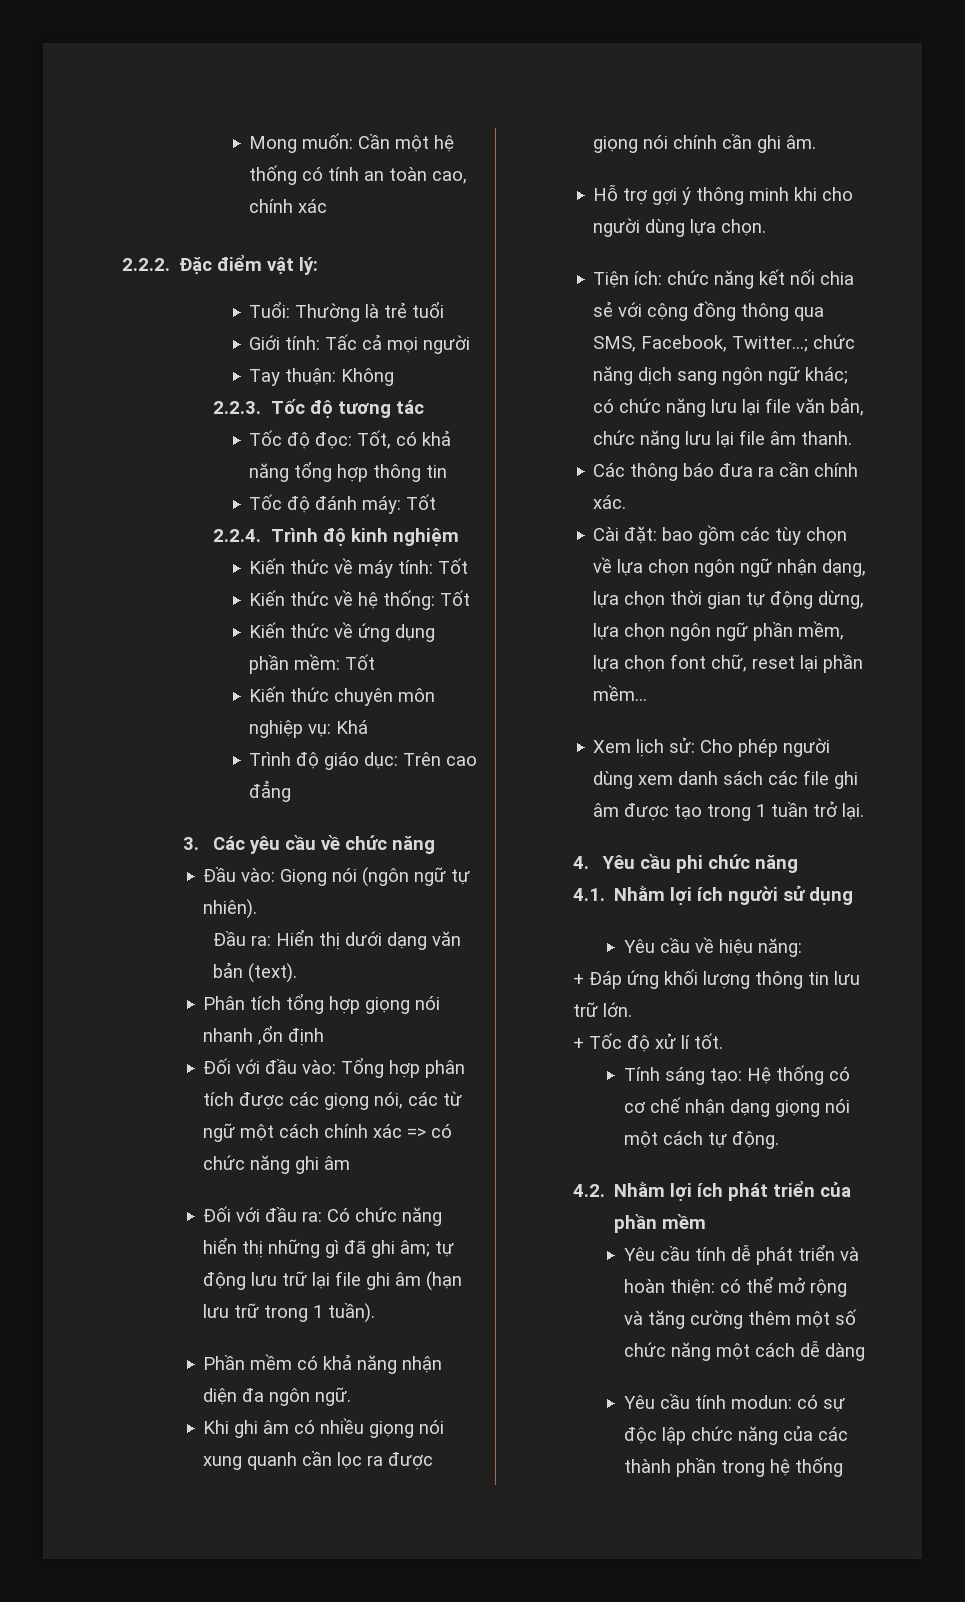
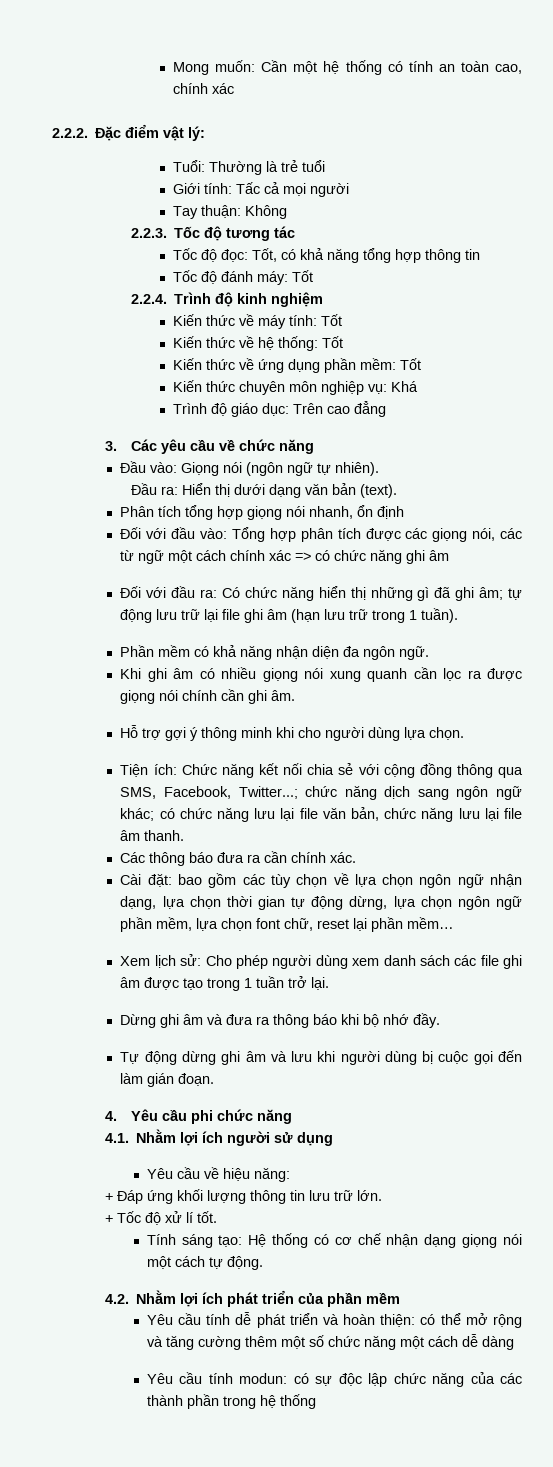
- Phân tích tổng hợp giọng nói nhanh ,ổn định
+ Phân tích tổng hợp giọng nói nhanh, ổn định
- Tiện ích: chức năng kết nối chia sẻ với cộng đồng thông qua SMS, Facebook, Twitter...; chức năng dịch sang ngôn ngữ khác; có chức năng lưu lại file văn bản, chức năng lưu lại file âm thanh.
+ Tiện ích: Chức năng kết nối chia sẻ với cộng đồng thông qua SMS, Facebook, Twitter...; chức năng dịch sang ngôn ngữ khác; có chức năng lưu lại file văn bản, chức năng lưu lại file âm thanh.
+ Dừng ghi âm và đưa ra thông báo khi bộ nhớ đầy.
+ Tự động dừng ghi âm và lưu khi người dùng bị cuộc gọi đến làm gián đoạn.

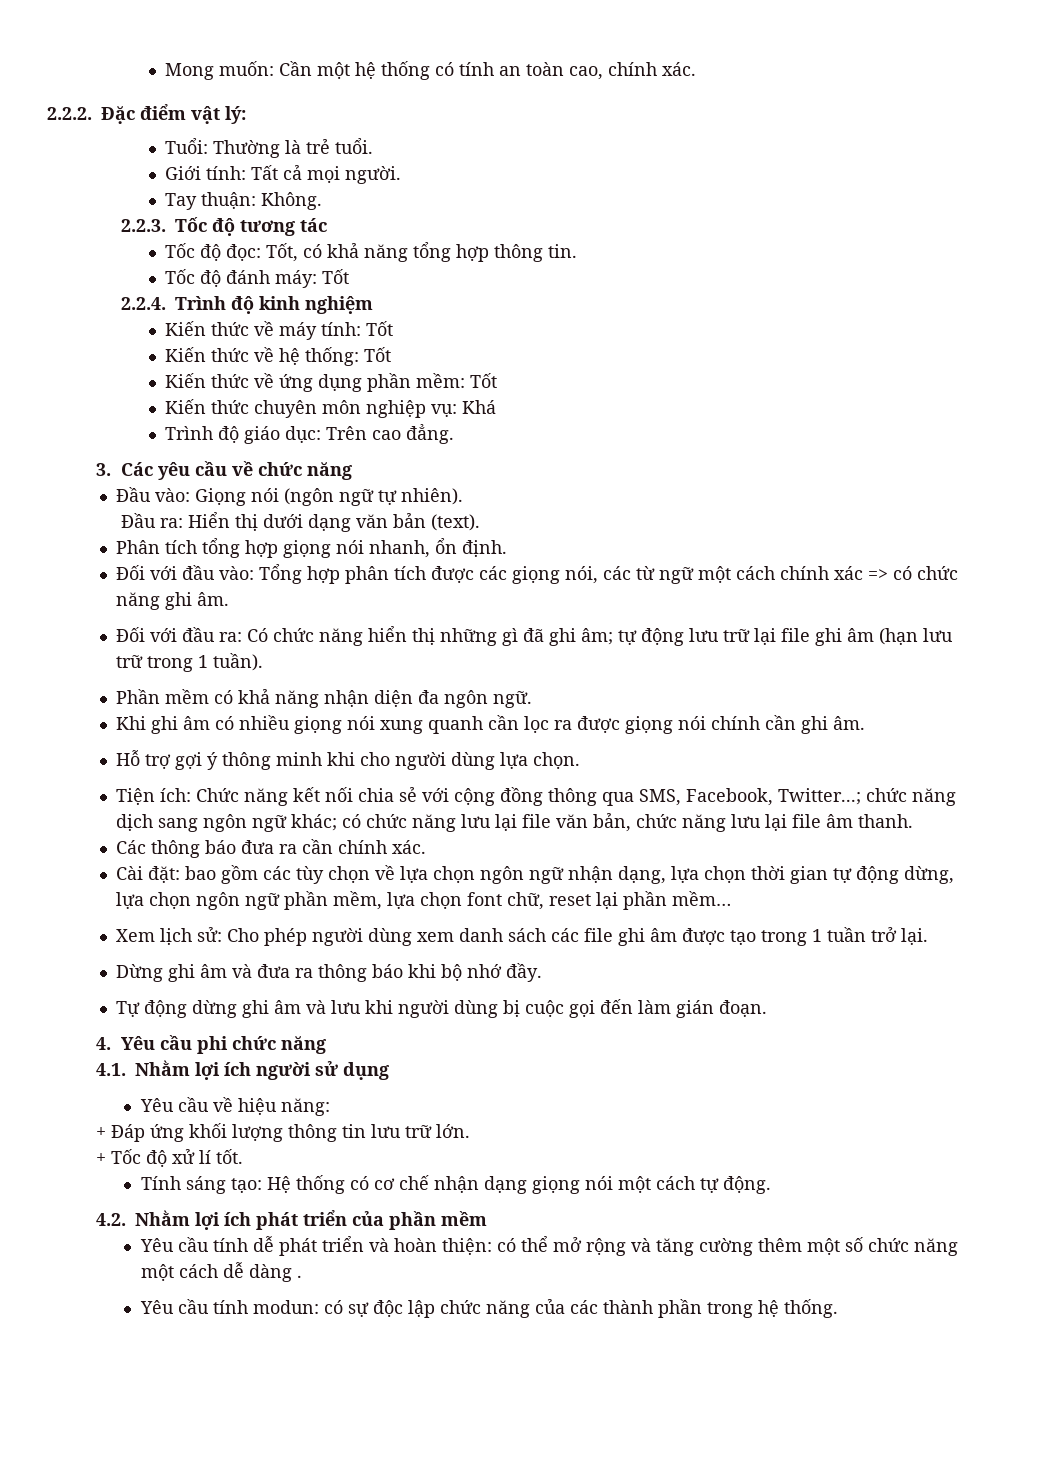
- Mong muốn: Cần một hệ thống có tính an toàn cao, chính xác
+ Mong muốn: Cần một hệ thống có tính an toàn cao, chính xác.
- Tuổi: Thường là trẻ tuổi
+ Tuổi: Thường là trẻ tuổi.
- Giới tính: Tấc cả mọi người
+ Giới tính: Tất cả mọi người.
- Tay thuận: Không
+ Tay thuận: Không.
- Tốc độ đọc: Tốt, có khả năng tổng hợp thông tin
+ Tốc độ đọc: Tốt, có khả năng tổng hợp thông tin.
- Trình độ giáo dục: Trên cao đẳng
+ Trình độ giáo dục: Trên cao đẳng.
- Phân tích tổng hợp giọng nói nhanh, ổn định
+ Phân tích tổng hợp giọng nói nhanh, ổn định.
- Đối với đầu vào: Tổng hợp phân tích được các giọng nói, các từ ngữ một cách chính xác => có chức năng ghi âm
+ Đối với đầu vào: Tổng hợp phân tích được các giọng nói, các từ ngữ một cách chính xác => có chức năng ghi âm.
- Yêu cầu tính dễ phát triển và hoàn thiện: có thể mở rộng và tăng cường thêm một số chức năng một cách dễ dàng
+ Yêu cầu tính dễ phát triển và hoàn thiện: có thể mở rộng và tăng cường thêm một số chức năng một cách dễ dàng .
- Yêu cầu tính modun: có sự độc lập chức năng của các thành phần trong hệ thống
+ Yêu cầu tính modun: có sự độc lập chức năng của các thành phần trong hệ thống.

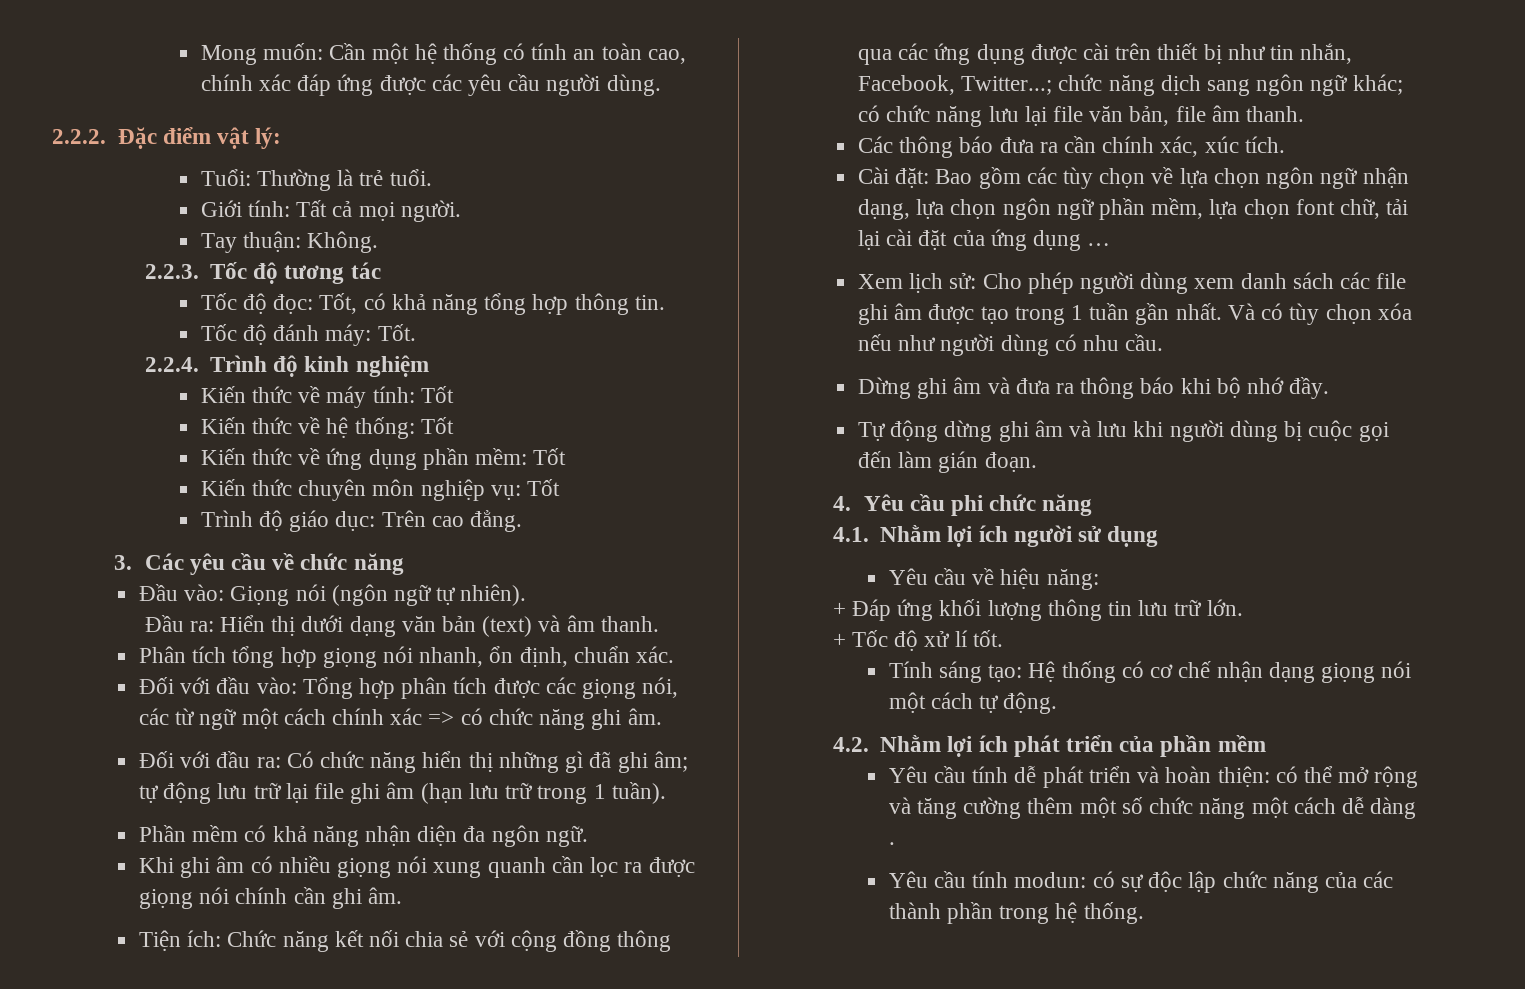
- Mong muốn: Cần một hệ thống có tính an toàn cao, chính xác.
+ Mong muốn: Cần một hệ thống có tính an toàn cao, chính xác đáp ứng được các yêu cầu người dùng.
- Tốc độ đánh máy: Tốt
+ Tốc độ đánh máy: Tốt.
- Kiến thức chuyên môn nghiệp vụ: Khá
+ Kiến thức chuyên môn nghiệp vụ: Tốt
- Đầu ra: Hiển thị dưới dạng văn bản (text).
+ Đầu ra: Hiển thị dưới dạng văn bản (text) và âm thanh.
- Phân tích tổng hợp giọng nói nhanh, ổn định.
+ Phân tích tổng hợp giọng nói nhanh, ổn định, chuẩn xác.
- Hỗ trợ gợi ý thông minh khi cho người dùng lựa chọn.
- Tiện ích: Chức năng kết nối chia sẻ với cộng đồng thông qua SMS, Facebook, Twitter...; chức năng dịch sang ngôn ngữ khác; có chức năng lưu lại file văn bản, chức năng lưu lại file âm thanh.
+ Tiện ích: Chức năng kết nối chia sẻ với cộng đồng thông qua các ứng dụng được cài trên thiết bị như tin nhắn, Facebook, Twitter...; chức năng dịch sang ngôn ngữ khác; có chức năng lưu lại file văn bản, file âm thanh.
- Các thông báo đưa ra cần chính xác.
+ Các thông báo đưa ra cần chính xác, xúc tích.
- Cài đặt: bao gồm các tùy chọn về lựa chọn ngôn ngữ nhận dạng, lựa chọn thời gian tự động dừng, lựa chọn ngôn ngữ phần mềm, lựa chọn font chữ, reset lại phần mềm…
+ Cài đặt: Bao gồm các tùy chọn về lựa chọn ngôn ngữ nhận dạng, lựa chọn ngôn ngữ phần mềm, lựa chọn font chữ, tải lại cài đặt của ứng dụng …
- Xem lịch sử: Cho phép người dùng xem danh sách các file ghi âm được tạo trong 1 tuần trở lại.
+ Xem lịch sử: Cho phép người dùng xem danh sách các file ghi âm được tạo trong 1 tuần gần nhất. Và có tùy chọn xóa nếu như người dùng có nhu cầu.

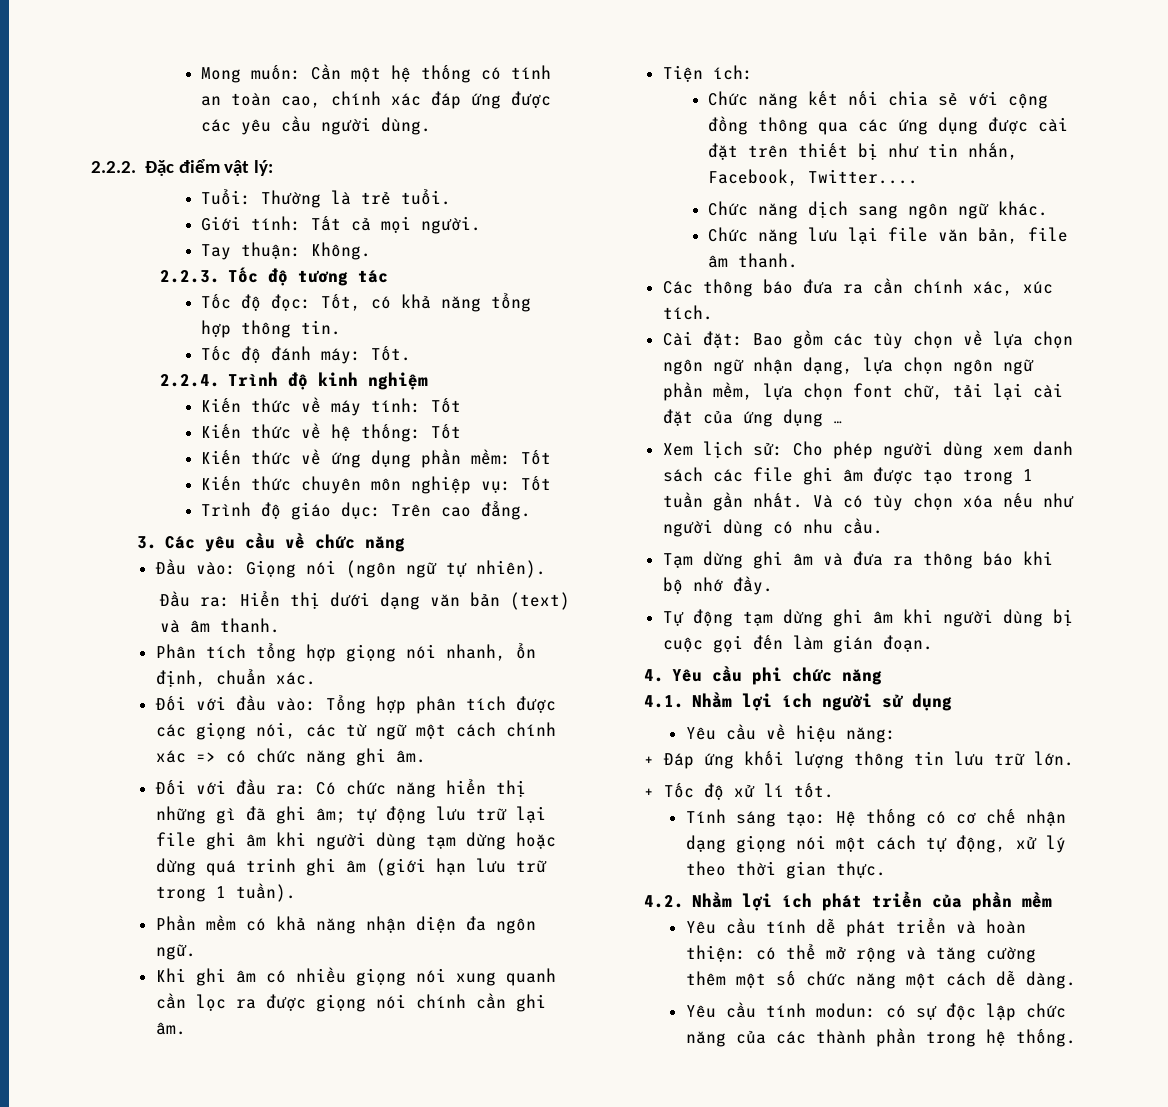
- Đối với đầu ra: Có chức năng hiển thị những gì đã ghi âm; tự động lưu trữ lại file ghi âm (hạn lưu trữ trong 1 tuần).
+ Đối với đầu ra: Có chức năng hiển thị những gì đã ghi âm; tự động lưu trữ lại file ghi âm khi người dùng tạm dừng hoặc dừng quá trinh ghi âm (giới hạn lưu trữ trong 1 tuần).
- Tiện ích: Chức năng kết nối chia sẻ với cộng đồng thông qua các ứng dụng được cài trên thiết bị như tin nhắn, Facebook, Twitter...; chức năng dịch sang ngôn ngữ khác; có chức năng lưu lại file văn bản, file âm thanh.
+ Tiện ích:
+ Chức năng kết nối chia sẻ với cộng đồng thông qua các ứng dụng được cài đặt trên thiết bị như tin nhắn, Facebook, Twitter....
+ Chức năng dịch sang ngôn ngữ khác.
+ Chức năng lưu lại file văn bản, file âm thanh.
- Dừng ghi âm và đưa ra thông báo khi bộ nhớ đầy.
+ Tạm dừng ghi âm và đưa ra thông báo khi bộ nhớ đầy.
- Tự động dừng ghi âm và lưu khi người dùng bị cuộc gọi đến làm gián đoạn.
+ Tự động tạm dừng ghi âm khi người dùng bị cuộc gọi đến làm gián đoạn.
- Tính sáng tạo: Hệ thống có cơ chế nhận dạng giọng nói một cách tự động.
+ Tính sáng tạo: Hệ thống có cơ chế nhận dạng giọng nói một cách tự động, xử lý theo thời gian thực.
- Yêu cầu tính dễ phát triển và hoàn thiện: có thể mở rộng và tăng cường thêm một số chức năng một cách dễ dàng .
+ Yêu cầu tính dễ phát triển và hoàn thiện: có thể mở rộng và tăng cường thêm một số chức năng một cách dễ dàng.

